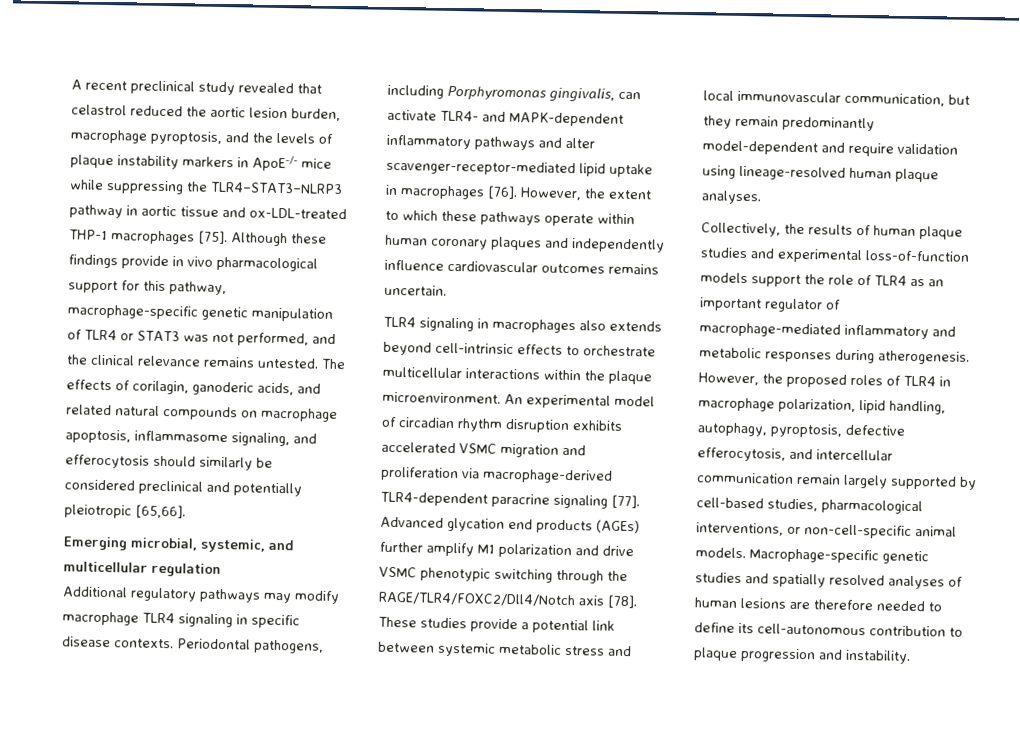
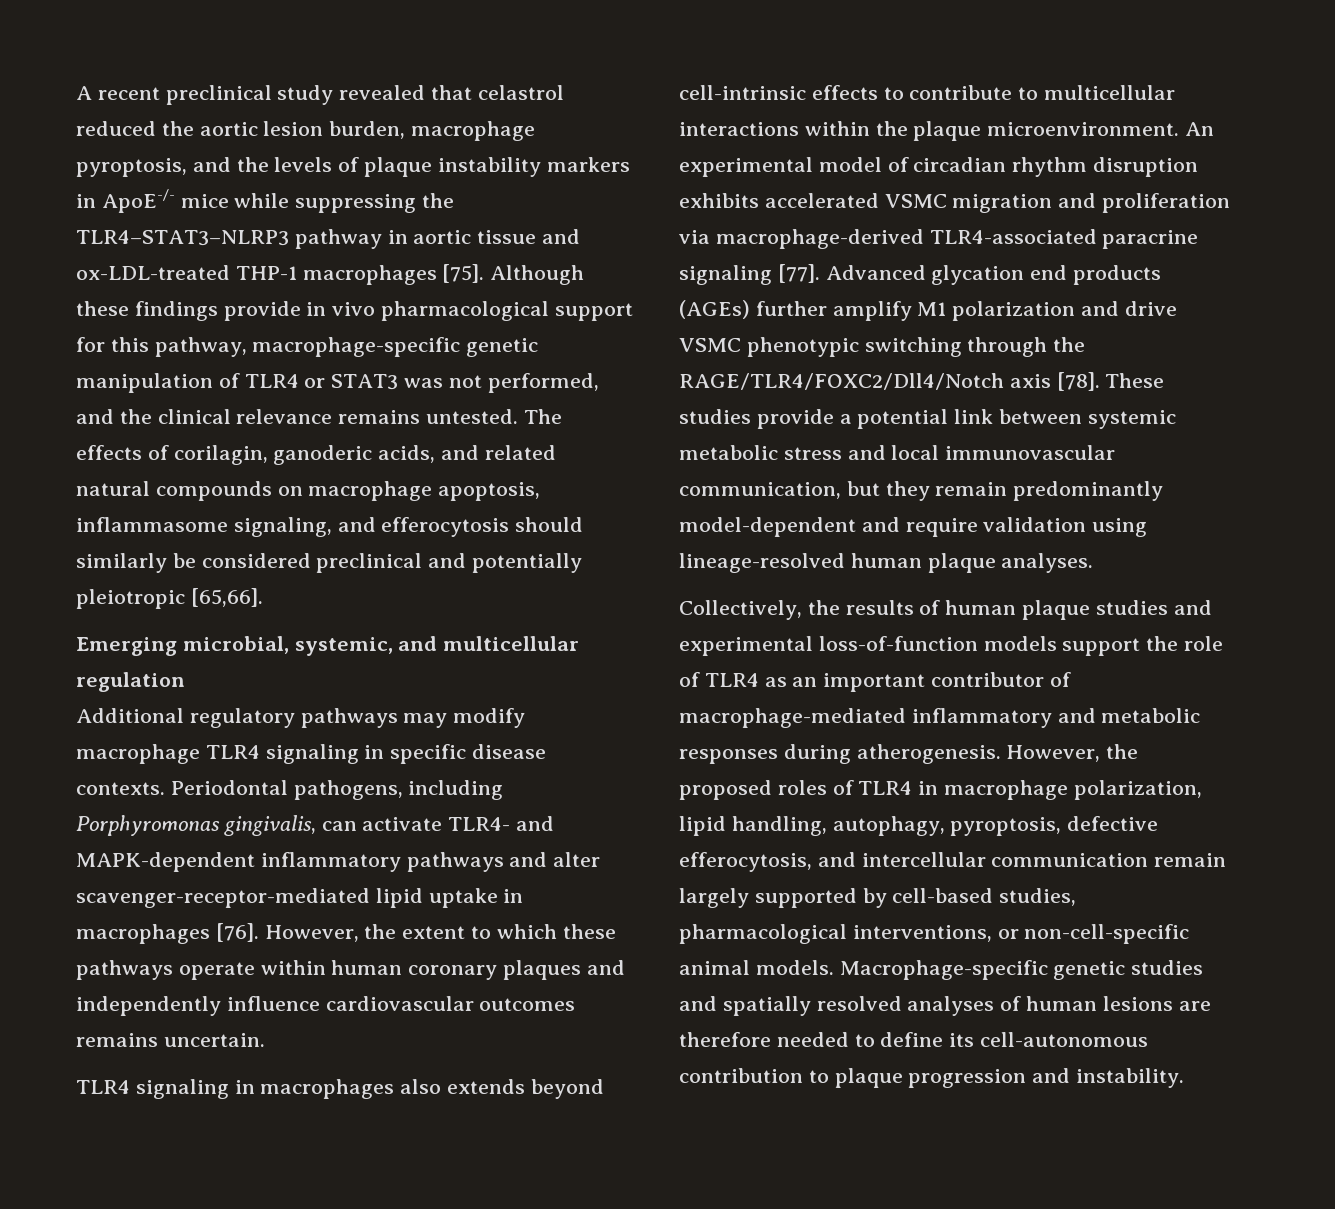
- TLR4 signaling in macrophages also extends beyond cell-intrinsic effects to orchestrate multicellular interactions within the plaque microenvironment.
+ TLR4 signaling in macrophages also extends beyond cell-intrinsic effects to contribute to multicellular interactions within the plaque microenvironment.
- An experimental model of circadian rhythm disruption exhibits accelerated VSMC migration and proliferation via macrophage-derived TLR4-dependent paracrine signaling [77].
+ An experimental model of circadian rhythm disruption exhibits accelerated VSMC migration and proliferation via macrophage-derived TLR4-associated paracrine signaling [77].
- Collectively, the results of human plaque studies and experimental loss-of-function models support the role of TLR4 as an important regulator of macrophage-mediated inflammatory and metabolic responses during atherogenesis.
+ Collectively, the results of human plaque studies and experimental loss-of-function models support the role of TLR4 as an important contributor of macrophage-mediated inflammatory and metabolic responses during atherogenesis.

